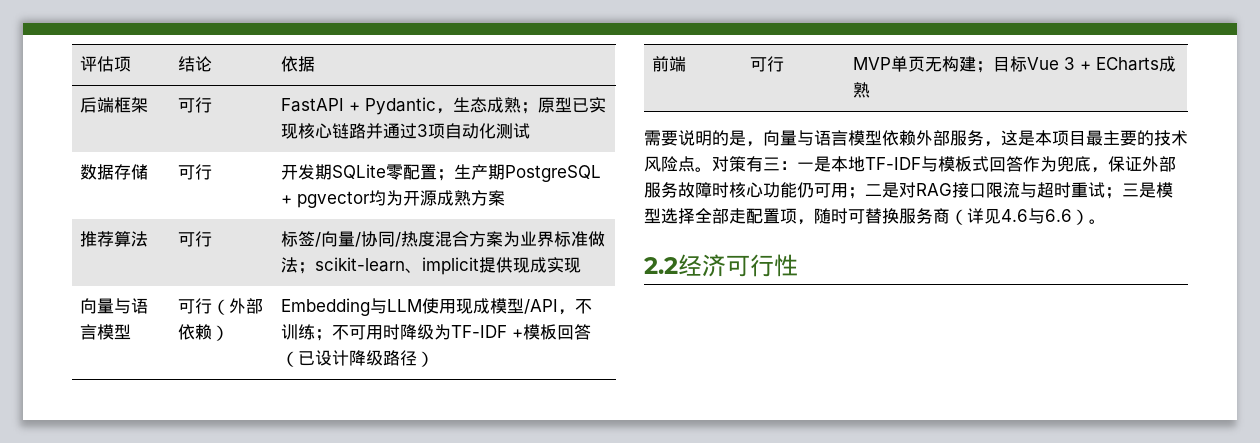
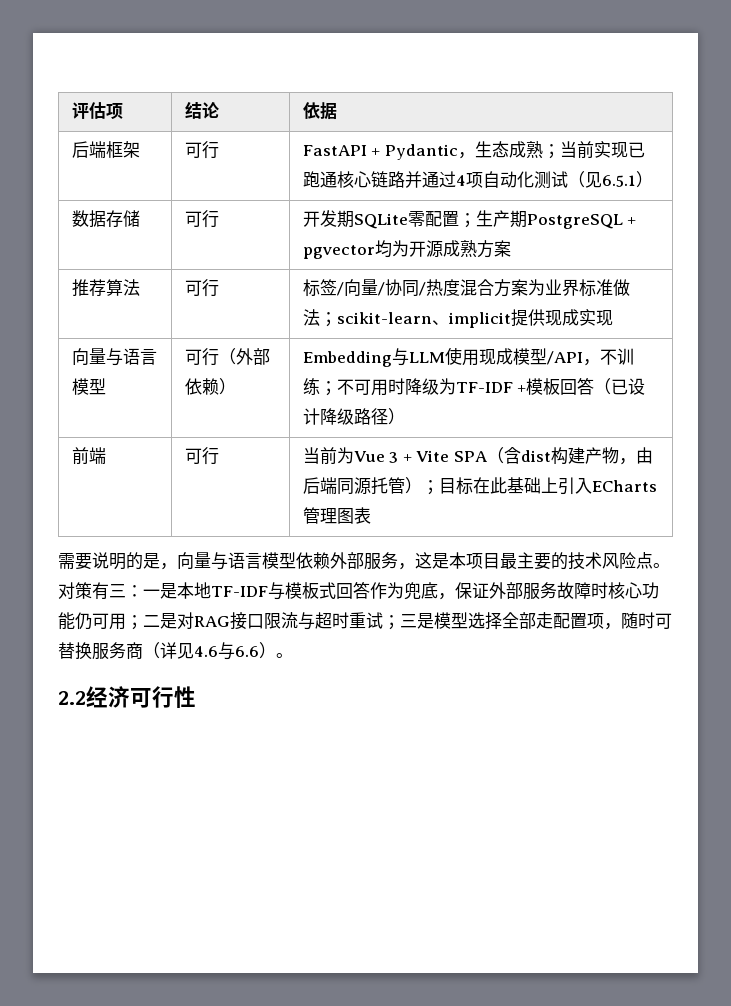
- 后端框架 | 可行 | FastAPI + Pydantic，生态成熟；原型已实现核心链路并通过3项自动化测试
+ 后端框架 | 可行 | FastAPI + Pydantic，生态成熟；当前实现已跑通核心链路并通过4项自动化测试（见6.5.1）
- 前端 | 可行 | MVP单页无构建；目标Vue 3 + ECharts成熟
+ 前端 | 可行 | 当前为Vue 3 + Vite SPA（含dist构建产物，由后端同源托管）；目标在此基础上引入ECharts管理图表

